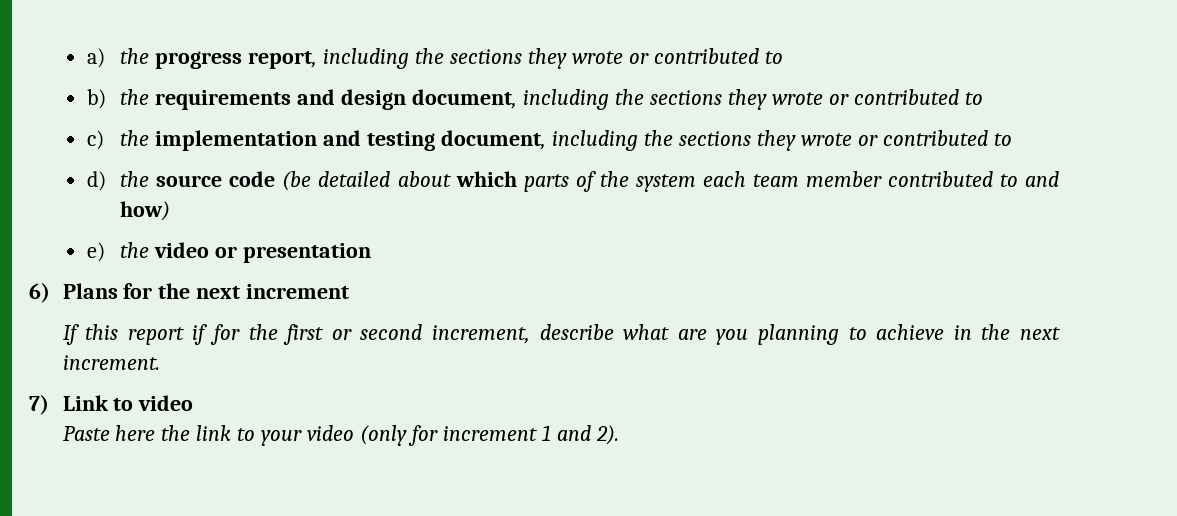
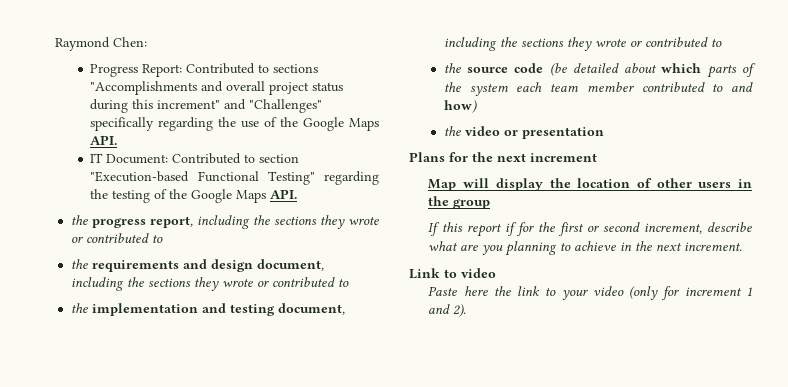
- a) the progress report, including the sections they wrote or contributed to
+ Raymond Chen:
+ Progress Report: Contributed to sections "Accomplishments and overall project status during this increment" and "Challenges" specifically regarding the use of the Google Maps API.
+ IT Document: Contributed to section "Execution-based Functional Testing" regarding the testing of the Google Maps API.
+ the progress report, including the sections they wrote or contributed to
- b) the requirements and design document, including the sections they wrote or contributed to
+ the requirements and design document, including the sections they wrote or contributed to
- c) the implementation and testing document, including the sections they wrote or contributed to
+ the implementation and testing document, including the sections they wrote or contributed to
- d) the source code (be detailed about which parts of the system each team member contributed to and how)
+ the source code (be detailed about which parts of the system each team member contributed to and how)
- e) the video or presentation
+ the video or presentation
- 6) Plans for the next increment
+ Plans for the next increment
+ Map will display the location of other users in the group
- 7) Link to video
+ Link to video

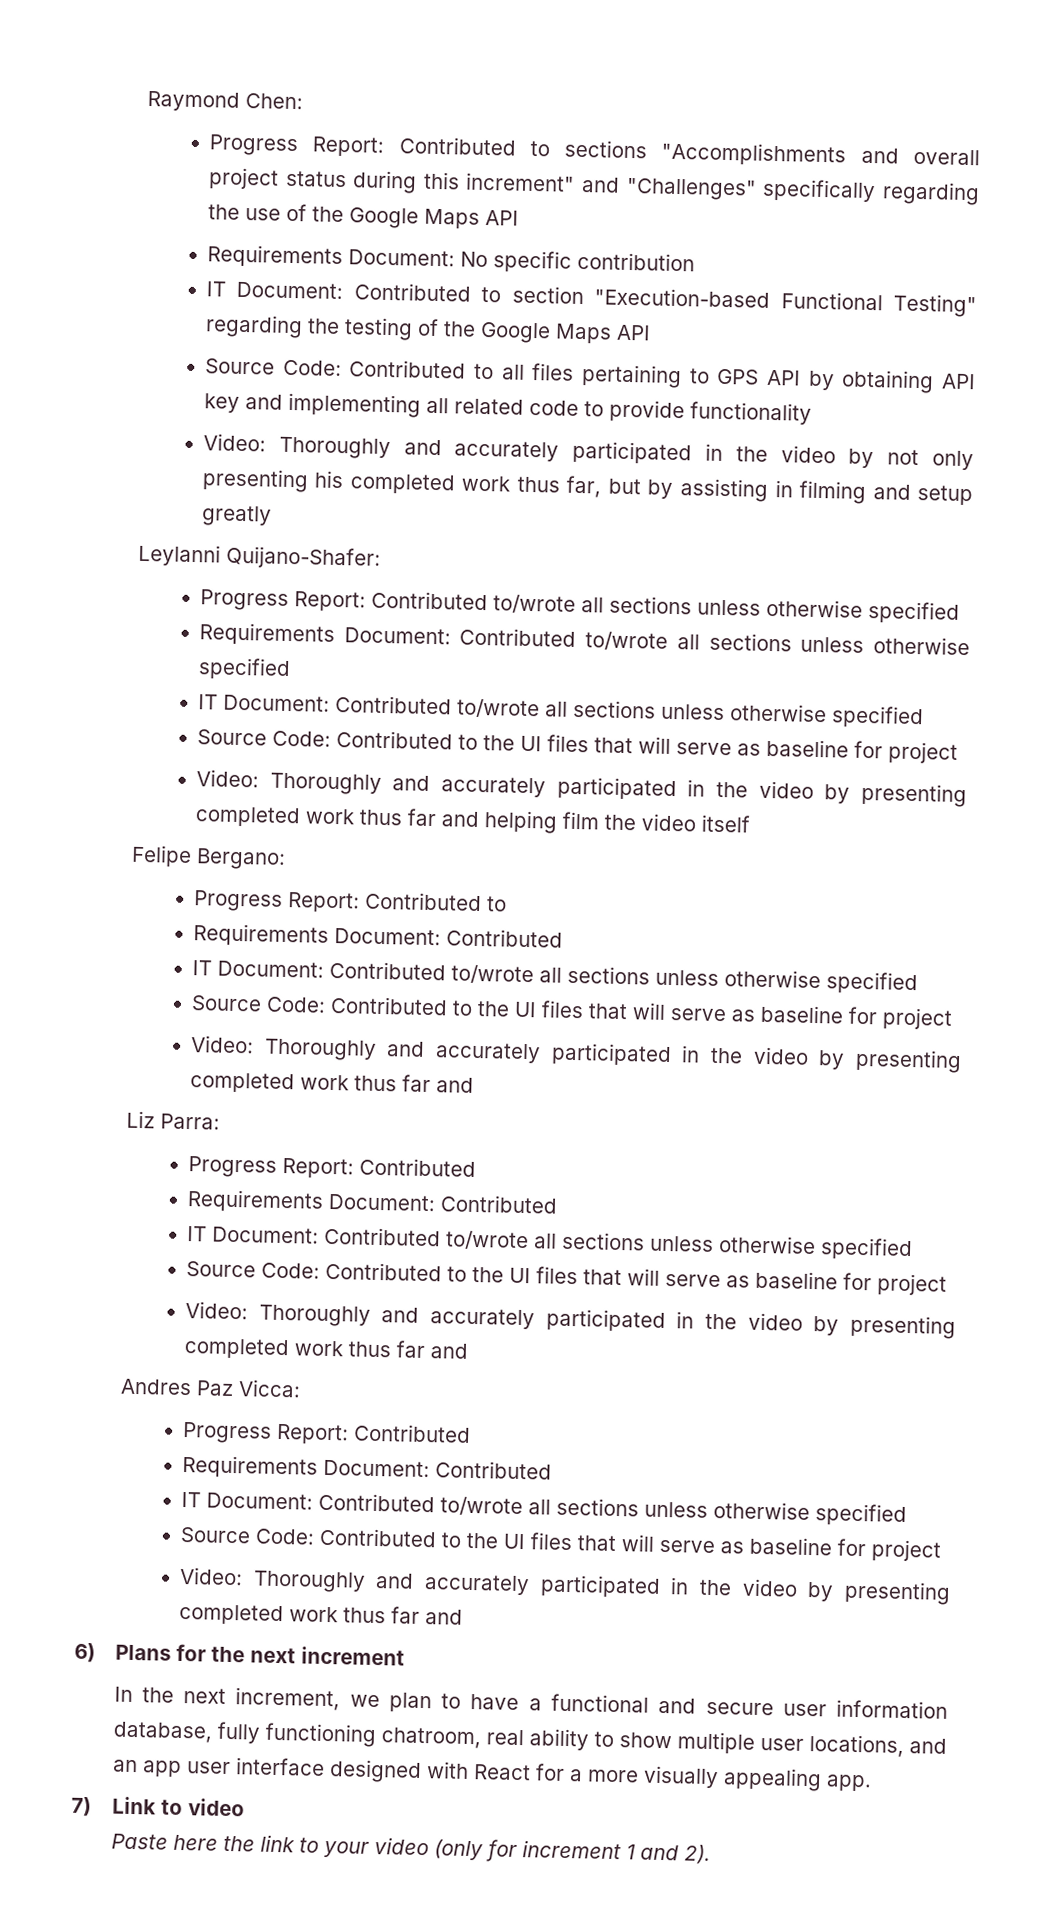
- Progress Report: Contributed to sections "Accomplishments and overall project status during this increment" and "Challenges" specifically regarding the use of the Google Maps API.
+ Progress Report: Contributed to sections "Accomplishments and overall project status during this increment" and "Challenges" specifically regarding the use of the Google Maps API
+ Requirements Document: No specific contribution
- IT Document: Contributed to section "Execution-based Functional Testing" regarding the testing of the Google Maps API.
- the progress report, including the sections they wrote or contributed to
- the requirements and design document, including the sections they wrote or contributed to
- the implementation and testing document, including the sections they wrote or contributed to
- the source code (be detailed about which parts of the system each team member contributed to and how)
- the video or presentation
- Plans for the next increment
+ IT Document: Contributed to section "Execution-based Functional Testing" regarding the testing of the Google Maps API
+ Source Code: Contributed to all files pertaining to GPS API by obtaining API key and implementing all related code to provide functionality
+ Video: Thoroughly and accurately participated in the video by not only presenting his completed work thus far, but by assisting in filming and setup greatly
+ Leylanni Quijano-Shafer:
+ Progress Report: Contributed to/wrote all sections unless otherwise specified
+ Requirements Document: Contributed to/wrote all sections unless otherwise specified
+ IT Document: Contributed to/wrote all sections unless otherwise specified
+ Source Code: Contributed to the UI files that will serve as baseline for project
+ Video: Thoroughly and accurately participated in the video by presenting completed work thus far and helping film the video itself
+ Felipe Bergano:
+ Progress Report: Contributed to
+ Requirements Document: Contributed
+ IT Document: Contributed to/wrote all sections unless otherwise specified
+ Source Code: Contributed to the UI files that will serve as baseline for project
+ Video: Thoroughly and accurately participated in the video by presenting completed work thus far and
+ Liz Parra:
+ Progress Report: Contributed
+ Requirements Document: Contributed
+ IT Document: Contributed to/wrote all sections unless otherwise specified
+ Source Code: Contributed to the UI files that will serve as baseline for project
+ Video: Thoroughly and accurately participated in the video by presenting completed work thus far and
+ Andres Paz Vicca:
+ Progress Report: Contributed
+ Requirements Document: Contributed
+ IT Document: Contributed to/wrote all sections unless otherwise specified
+ Source Code: Contributed to the UI files that will serve as baseline for project
+ Video: Thoroughly and accurately participated in the video by presenting completed work thus far and
+ 6) Plans for the next increment
- Map will display the location of other users in the group
- If this report if for the first or second increment, describe what are you planning to achieve in the next increment.
- Link to video
+ In the next increment, we plan to have a functional and secure user information database, fully functioning chatroom, real ability to show multiple user locations, and an app user interface designed with React for a more visually appealing app.
+ 7) Link to video

